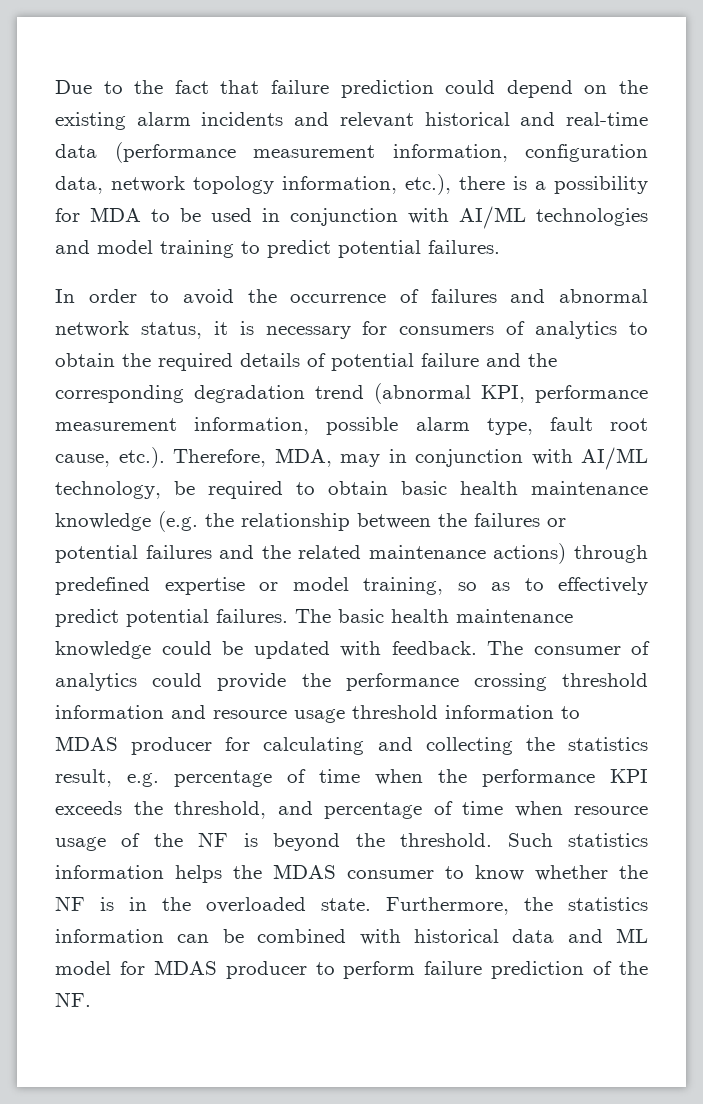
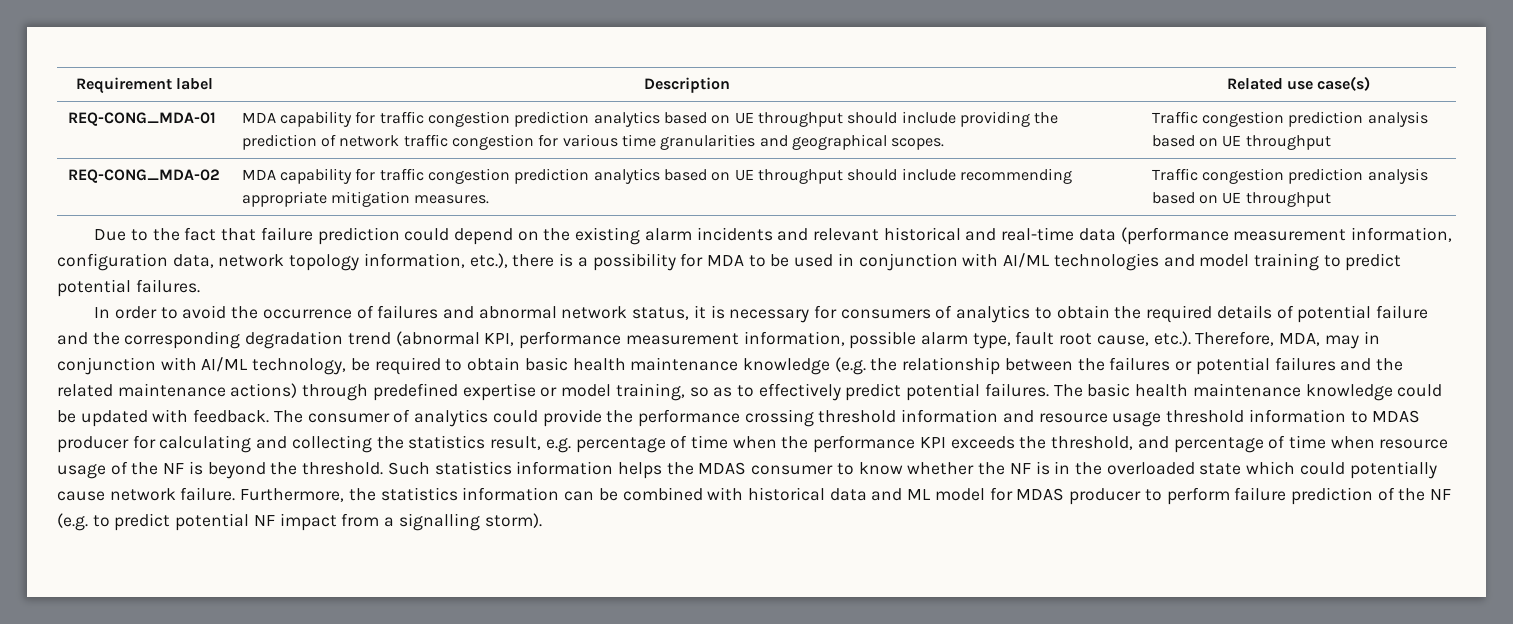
+ Requirement label | Description | Related use case(s)
+ REQ-CONG_MDA-01 | MDA capability for traffic congestion prediction analytics based on UE throughput should include providing the prediction of network traffic congestion for various time granularities and geographical scopes. | Traffic congestion prediction analysis based on UE throughput
+ REQ-CONG_MDA-02 | MDA capability for traffic congestion prediction analytics based on UE throughput should include recommending appropriate mitigation measures. | Traffic congestion prediction analysis based on UE throughput
- Such statistics information helps the MDAS consumer to know whether the NF is in the overloaded state.
+ Such statistics information helps the MDAS consumer to know whether the NF is in the overloaded state which could potentially cause network failure.
- Furthermore, the statistics information can be combined with historical data and ML model for MDAS producer to perform failure prediction of the NF.
+ Furthermore, the statistics information can be combined with historical data and ML model for MDAS producer to perform failure prediction of the NF (e.g. to predict potential NF impact from a signalling storm).

